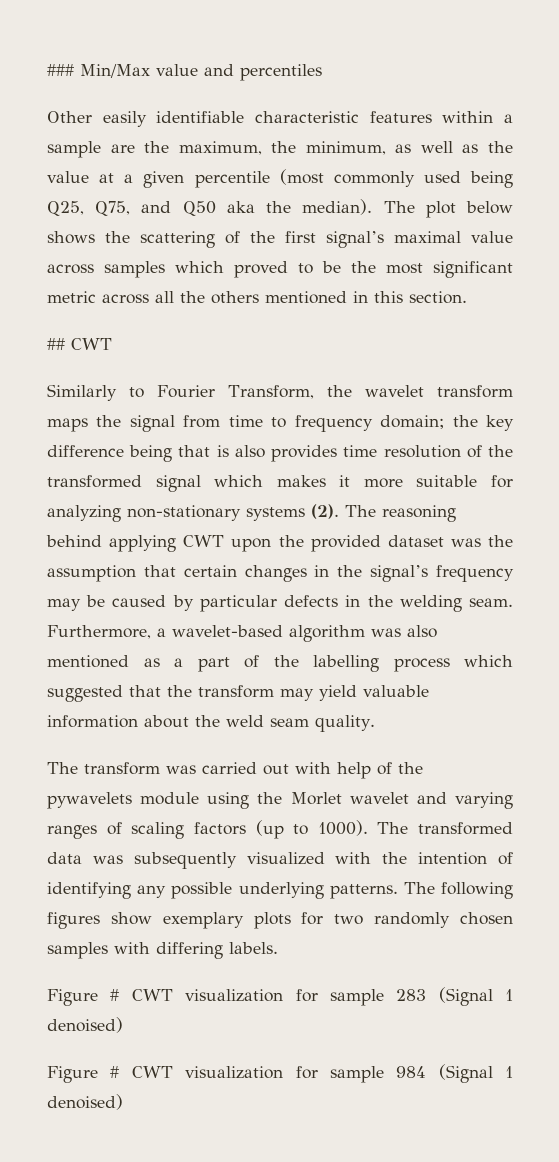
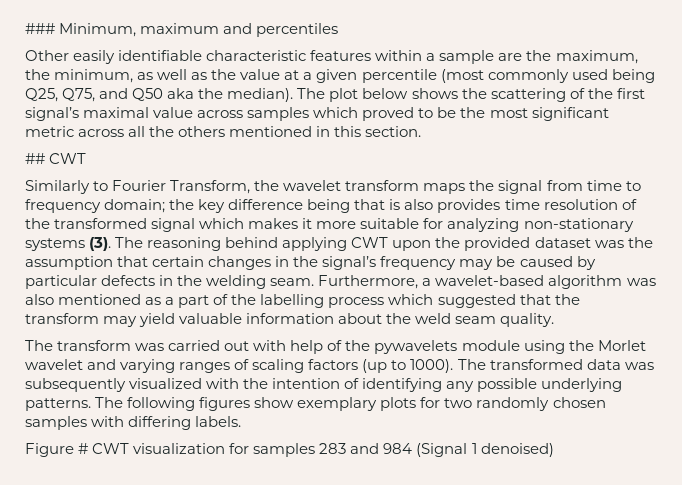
- ### Min/Max value and percentiles
+ ### Minimum, maximum and percentiles
- Similarly to Fourier Transform, the wavelet transform maps the signal from time to frequency domain; the key difference being that is also provides time resolution of the transformed signal which makes it more suitable for analyzing non-stationary systems (2).
+ Similarly to Fourier Transform, the wavelet transform maps the signal from time to frequency domain; the key difference being that is also provides time resolution of the transformed signal which makes it more suitable for analyzing non-stationary systems (3).
- Figure # CWT visualization for sample 283 (Signal 1 denoised)
- Figure # CWT visualization for sample 984 (Signal 1 denoised)
+ Figure # CWT visualization for samples 283 and 984 (Signal 1 denoised)

